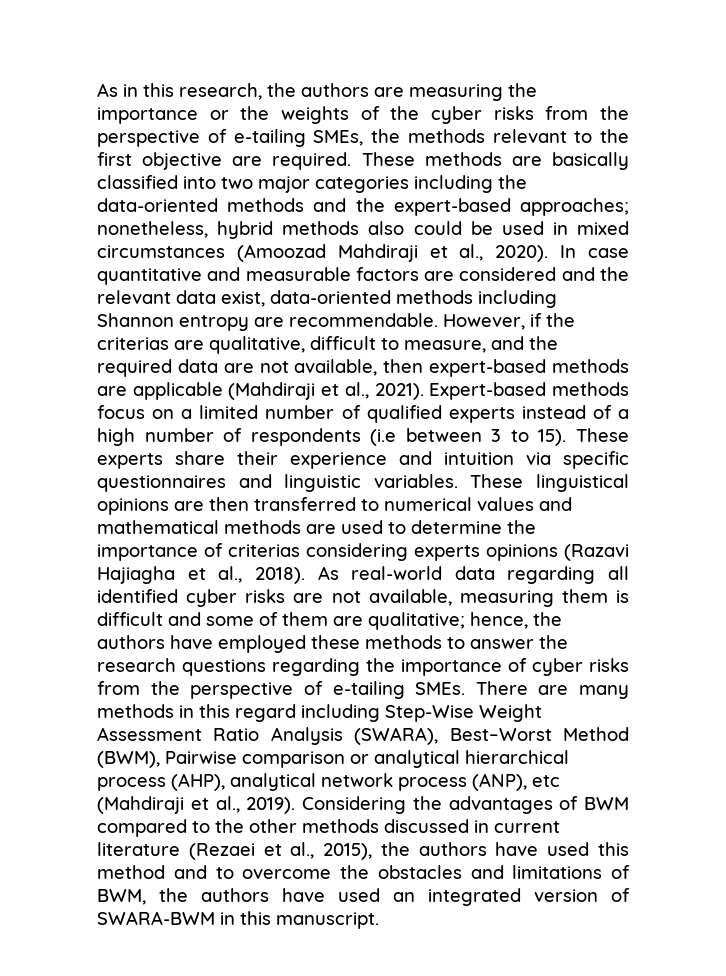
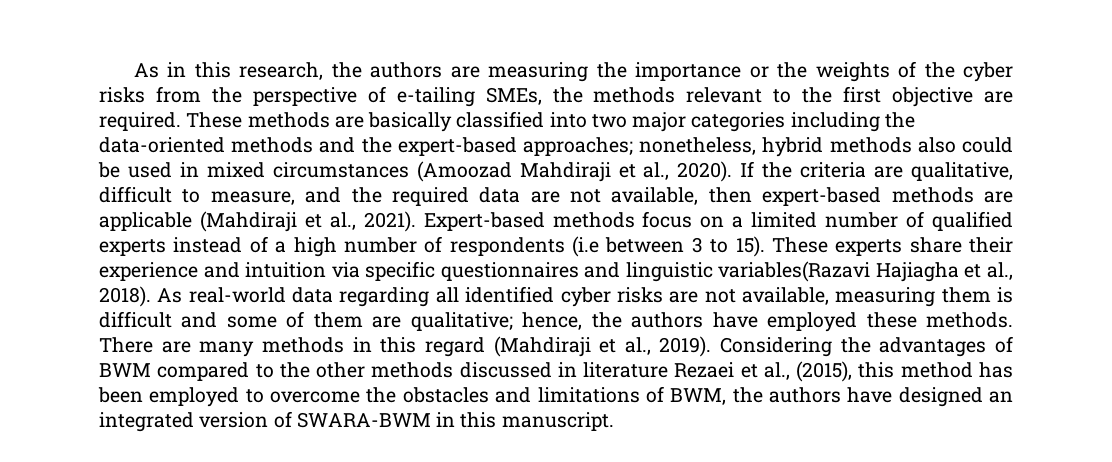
- In case quantitative and measurable factors are considered and the relevant data exist, data-oriented methods including Shannon entropy are recommendable. However, if the criterias are qualitative, difficult to measure, and the required data are not available, then expert-based methods are applicable (Mahdiraji et al., 2021).
+ If the criteria are qualitative, difficult to measure, and the required data are not available, then expert-based methods are applicable (Mahdiraji et al., 2021).
- These experts share their experience and intuition via specific questionnaires and linguistic variables. These linguistical opinions are then transferred to numerical values and mathematical methods are used to determine the importance of criterias considering experts opinions (Razavi Hajiagha et al., 2018).
+ These experts share their experience and intuition via specific questionnaires and linguistic variables(Razavi Hajiagha et al., 2018).
- As real-world data regarding all identified cyber risks are not available, measuring them is difficult and some of them are qualitative; hence, the authors have employed these methods to answer the research questions regarding the importance of cyber risks from the perspective of e-tailing SMEs.
+ As real-world data regarding all identified cyber risks are not available, measuring them is difficult and some of them are qualitative; hence, the authors have employed these methods.
- There are many methods in this regard including Step-Wise Weight Assessment Ratio Analysis (SWARA), Best–Worst Method (BWM), Pairwise comparison or analytical hierarchical process (AHP), analytical network process (ANP), etc (Mahdiraji et al., 2019).
+ There are many methods in this regard (Mahdiraji et al., 2019).
- Considering the advantages of BWM compared to the other methods discussed in current literature (Rezaei et al., 2015), the authors have used this method and to overcome the obstacles and limitations of BWM, the authors have used an integrated version of SWARA-BWM in this manuscript.
+ Considering the advantages of BWM compared to the other methods discussed in literature Rezaei et al., (2015), this method has been employed to overcome the obstacles and limitations of BWM, the authors have designed an integrated version of SWARA-BWM in this manuscript.

